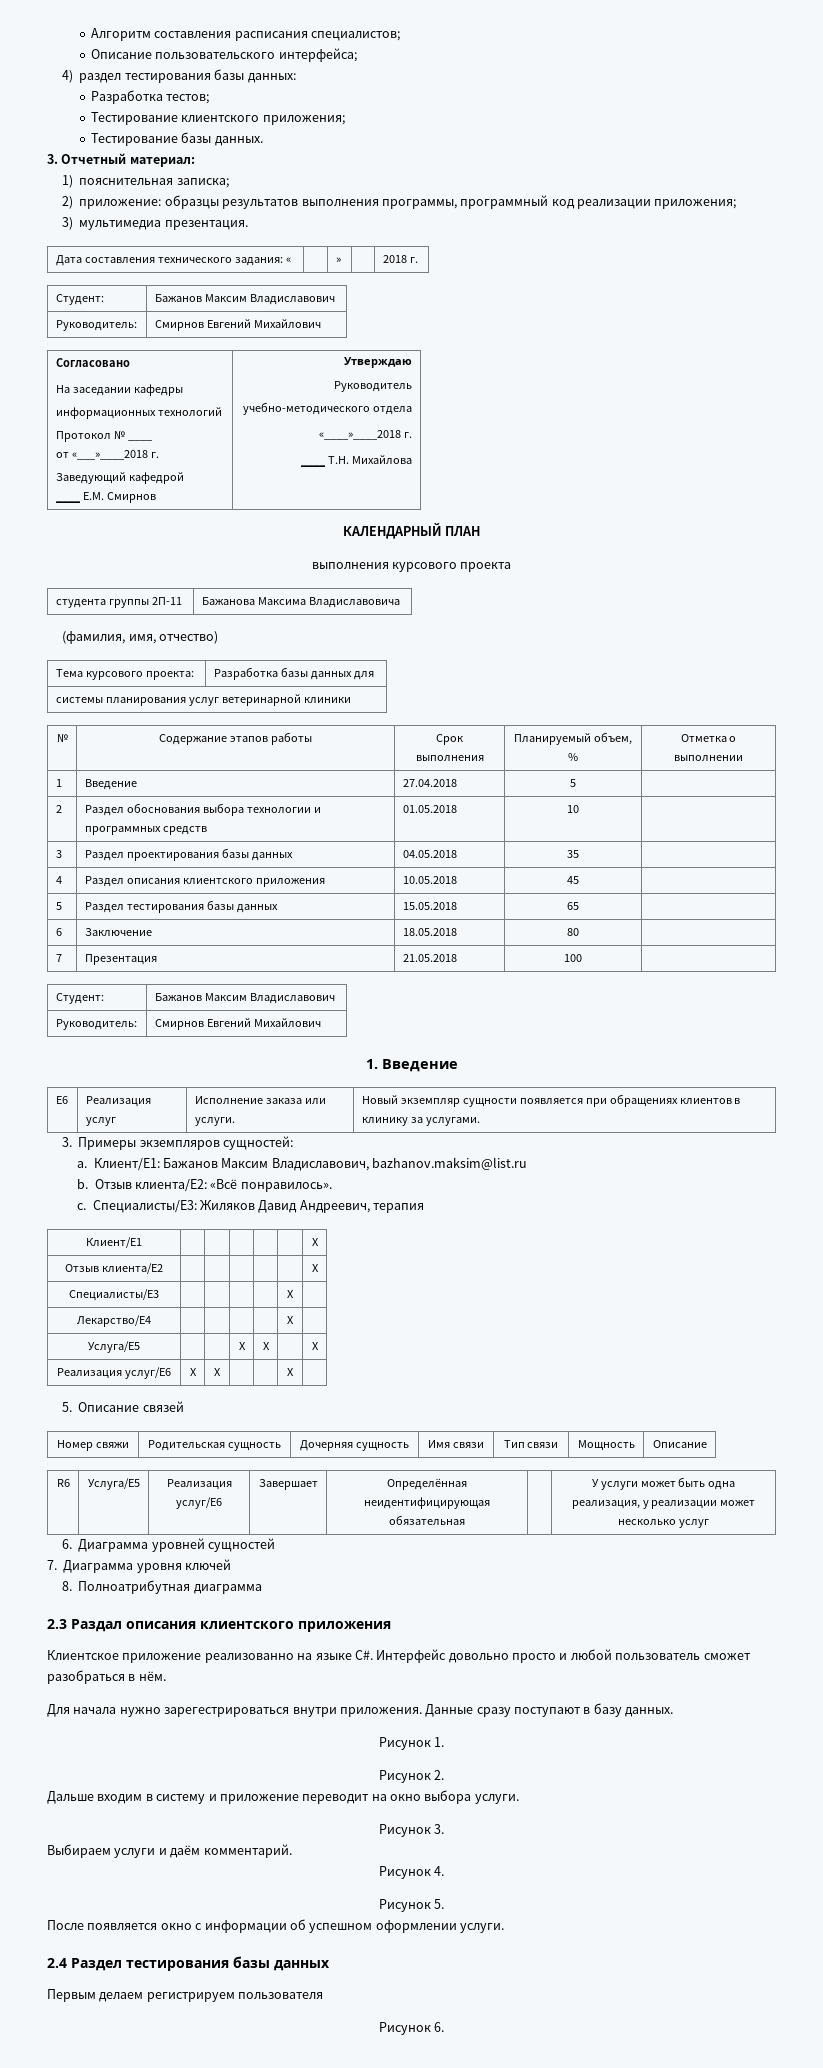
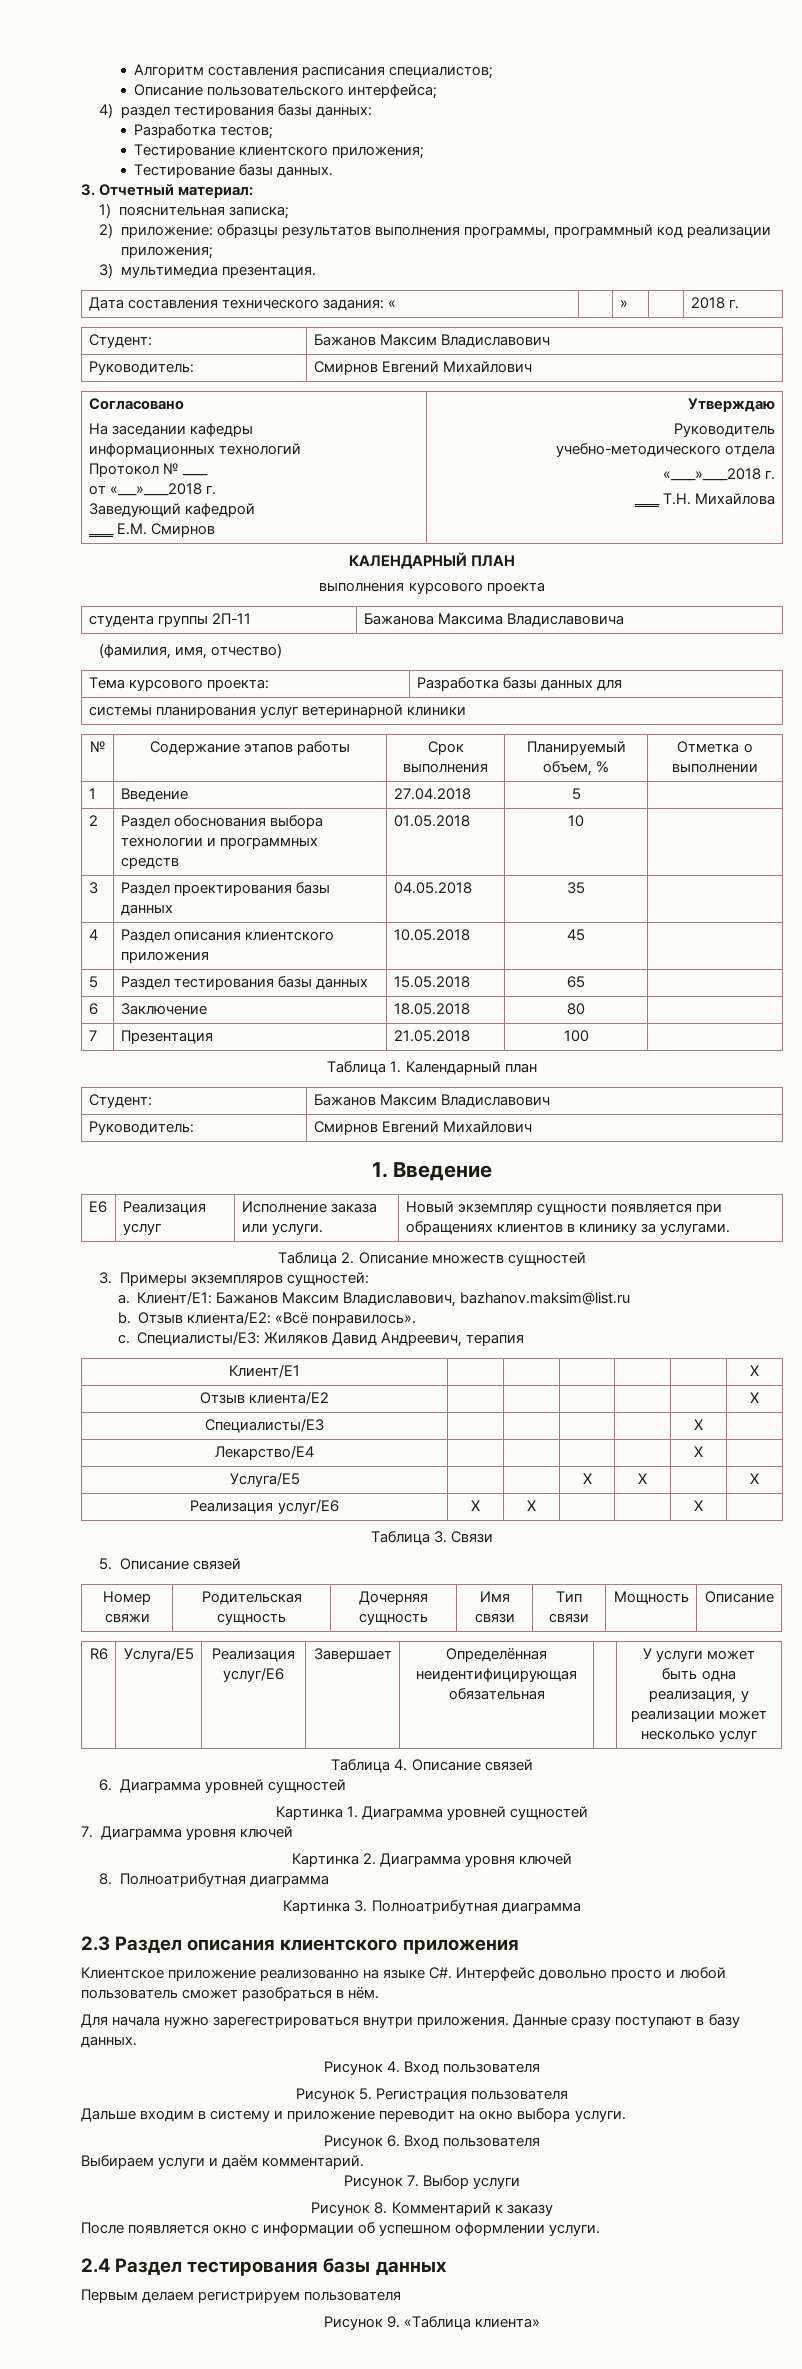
+ Таблица 1. Календарный план
+ Таблица 2. Описание множеств сущностей
+ Таблица 3. Связи
+ Таблица 4. Описание связей
+ Картинка 1. Диаграмма уровней сущностей
+ Картинка 2. Диаграмма уровня ключей
+ Картинка 3. Полноатрибутная диаграмма
- 2.3 Раздал описания клиентского приложения
+ 2.3 Раздел описания клиентского приложения
- Рисунок 1.
- Рисунок 2.
+ Рисунок 4. Вход пользователя
+ Рисунок 5. Регистрация пользователя
- Рисунок 3.
+ Рисунок 6. Вход пользователя
- Рисунок 4.
- Рисунок 5.
+ Рисунок 7. Выбор услуги
+ Рисунок 8. Комментарий к заказу
- Рисунок 6.
+ Рисунок 9. «Таблица клиента»

